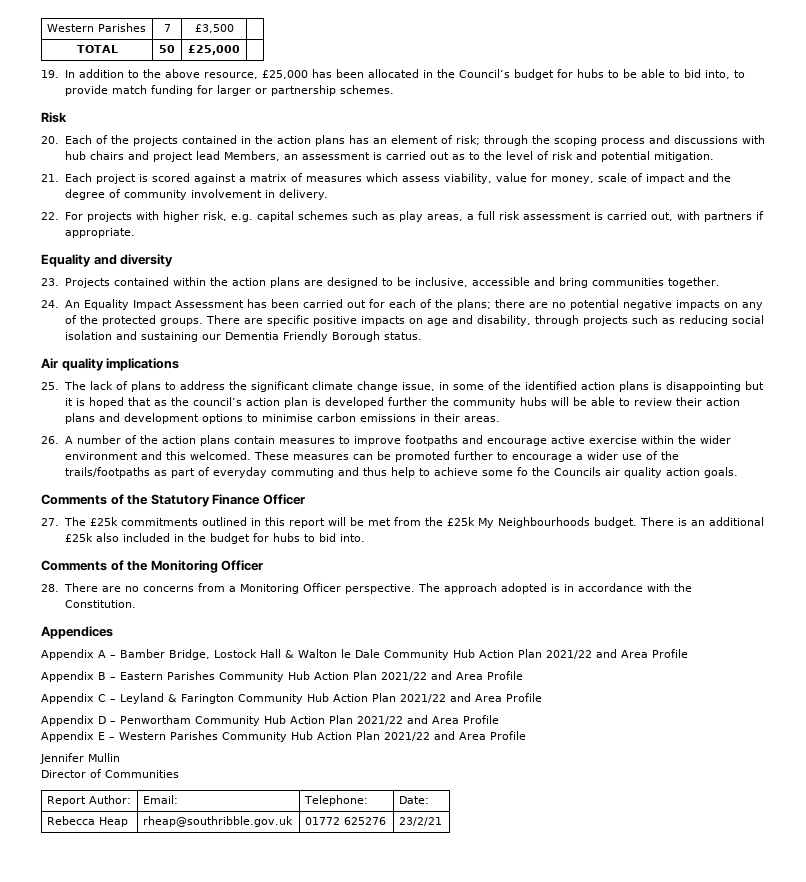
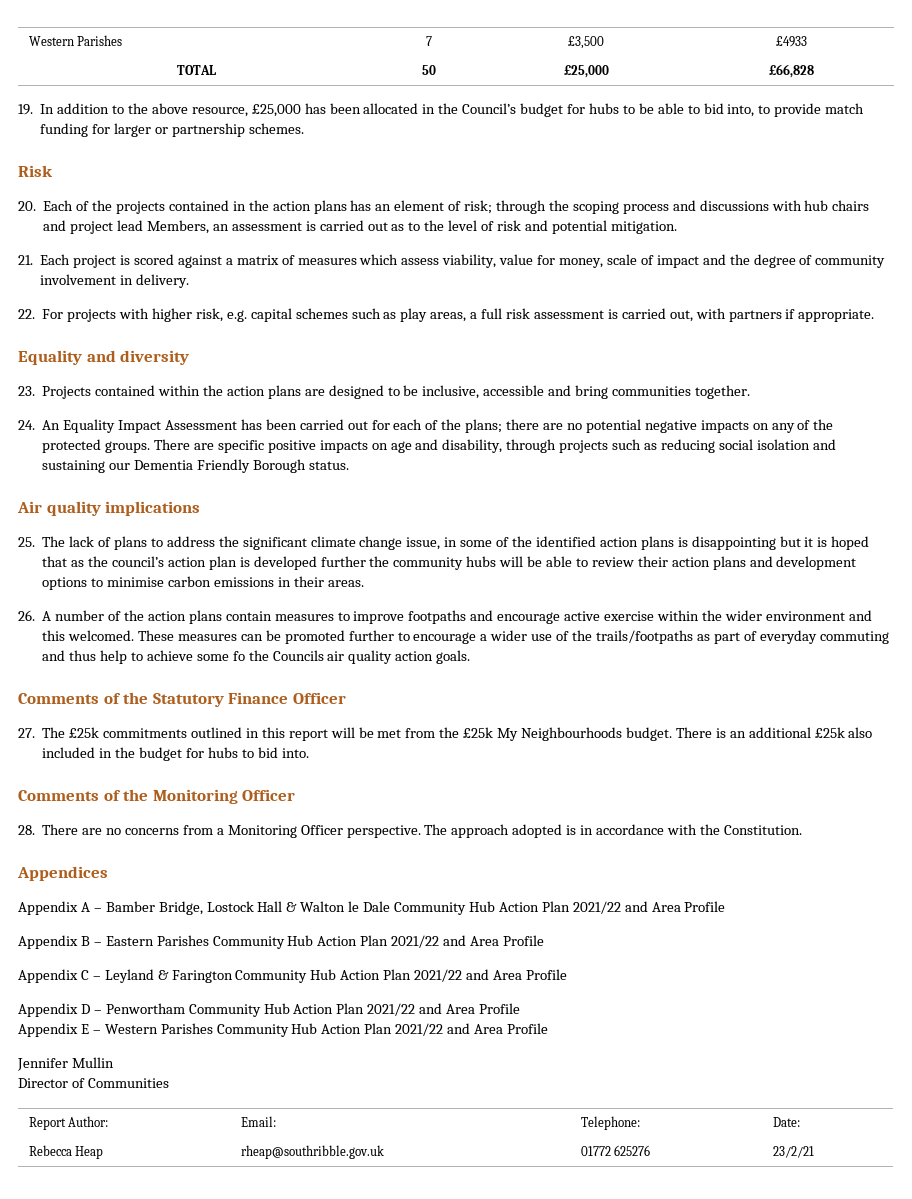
- Western Parishes | 7 | £3,500 |
+ Western Parishes | 7 | £3,500 | £4933
- TOTAL | 50 | £25,000 |
+ TOTAL | 50 | £25,000 | £66,828

